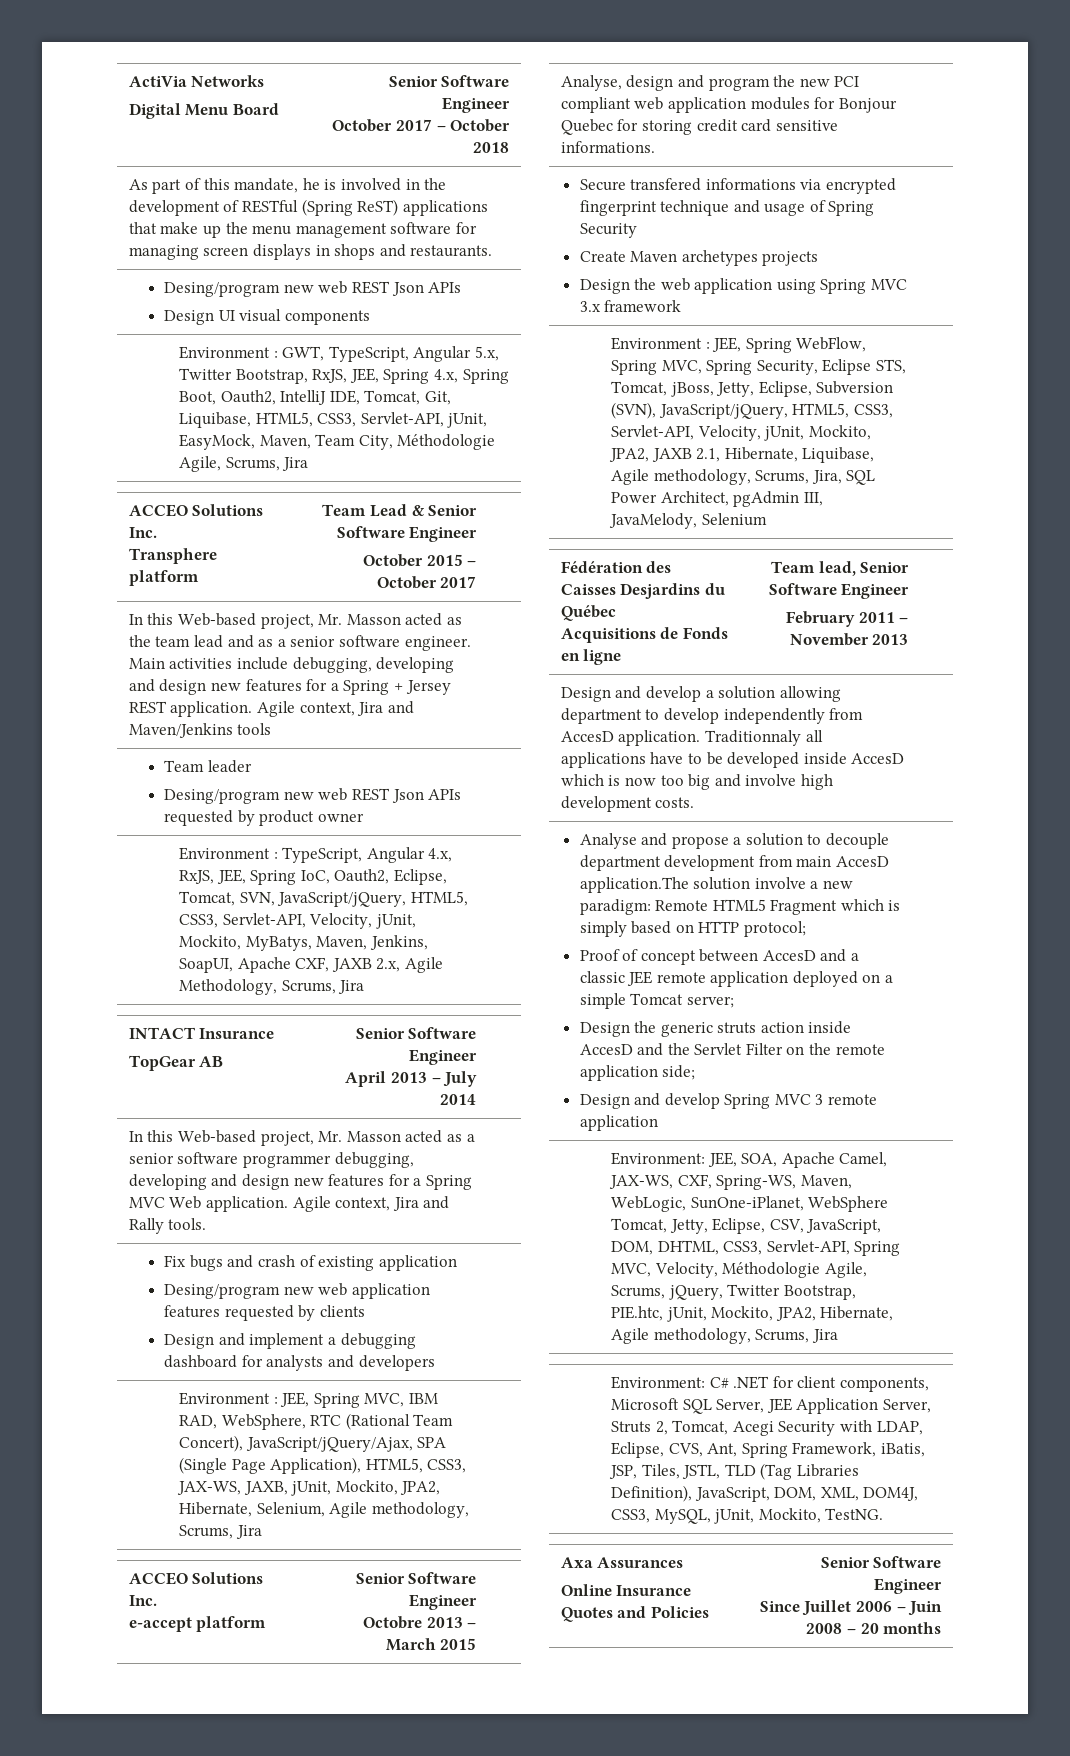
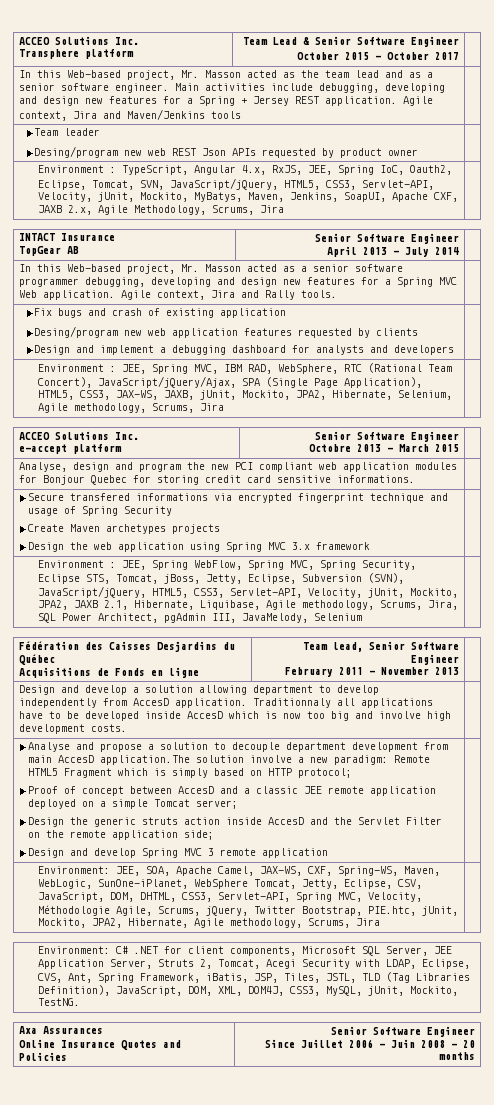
- ActiVia Networks
- Digital Menu Board | Senior Software Engineer
- October 2017 – October 2018
- As part of this mandate, he is involved in the development of RESTful (Spring ReST) applications that make up the menu management software for managing screen displays in shops and restaurants.
- Desing/program new web REST Json APIs
- Design UI visual components
- Environment : GWT, TypeScript, Angular 5.x, Twitter Bootstrap, RxJS, JEE, Spring 4.x, Spring Boot, Oauth2, IntelliJ IDE, Tomcat, Git, Liquibase, HTML5, CSS3, Servlet-API, jUnit, EasyMock, Maven, Team City, Méthodologie Agile, Scrums, Jira

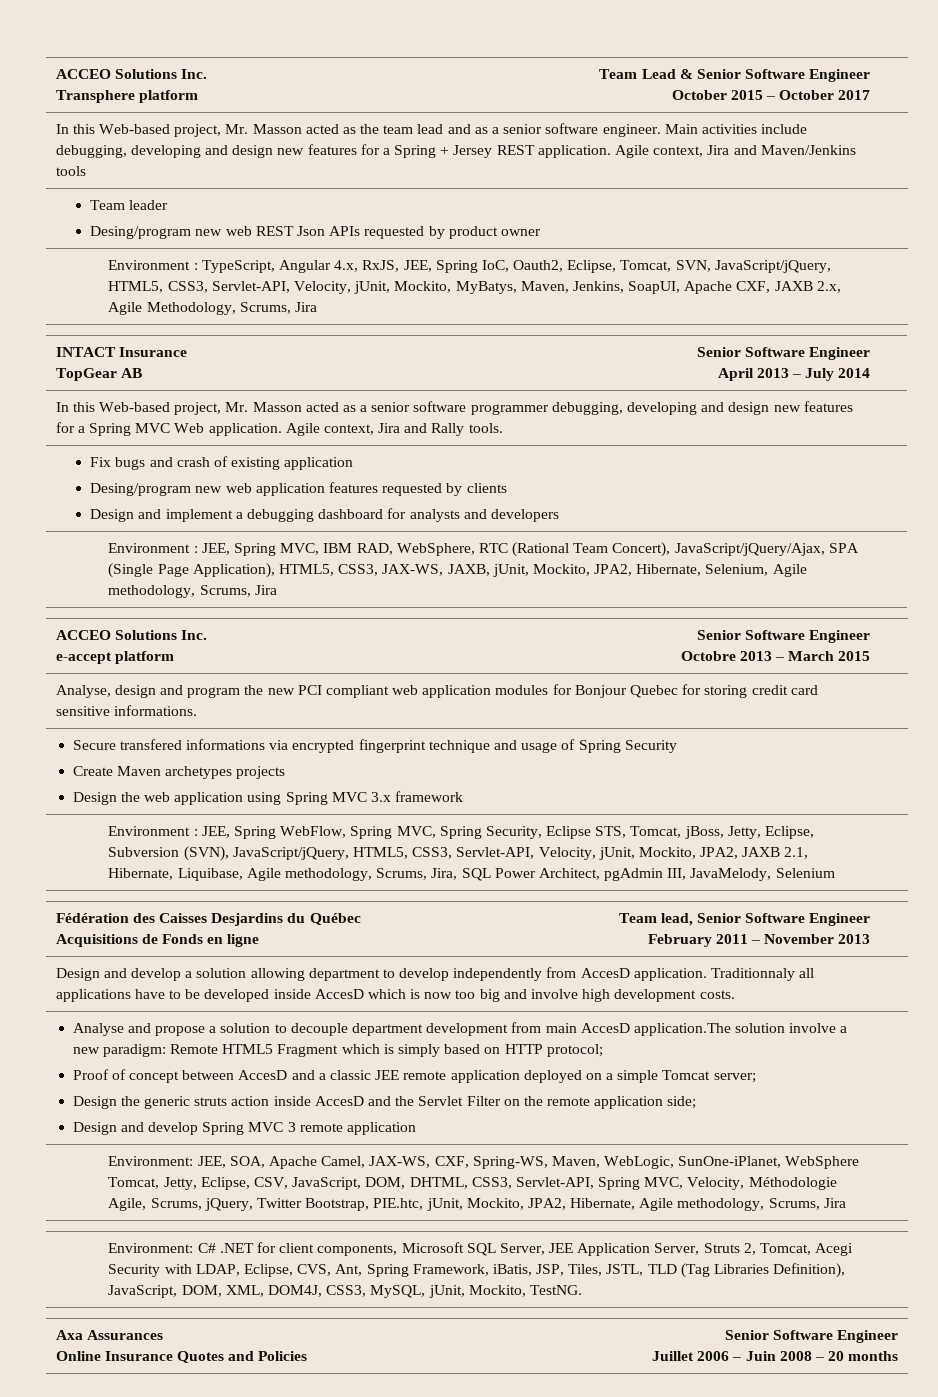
  Axa Assurances
  Online Insurance Quotes and Policies | Senior Software Engineer
- Since Juillet 2006 – Juin 2008 – 20 months
+ Juillet 2006 – Juin 2008 – 20 months

